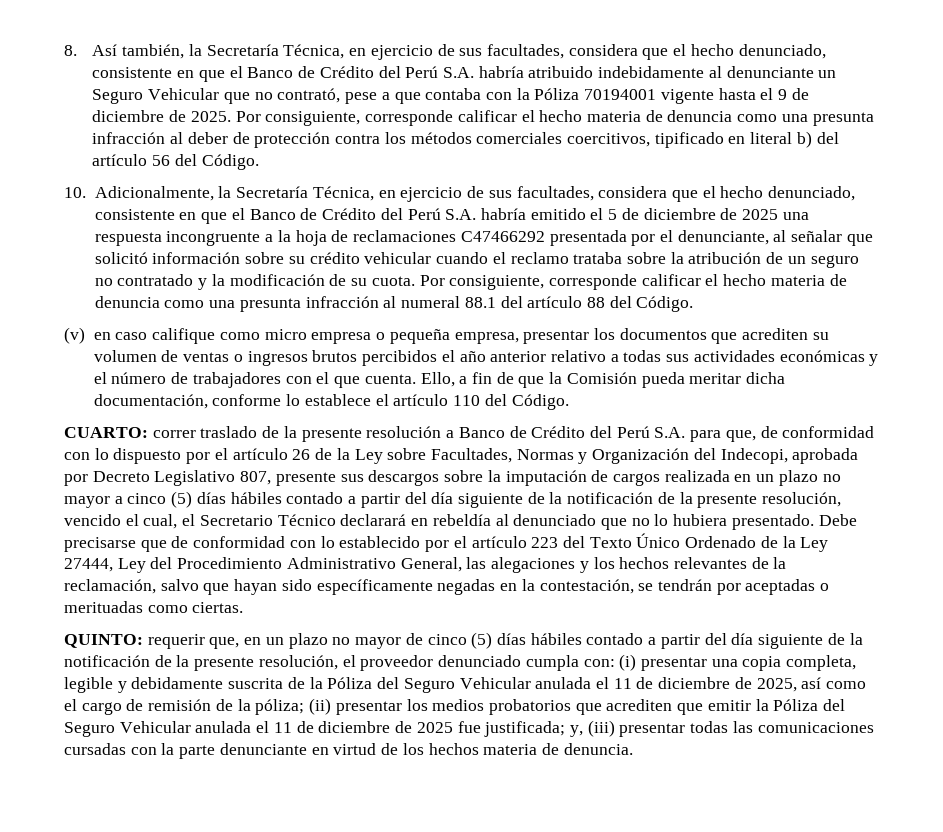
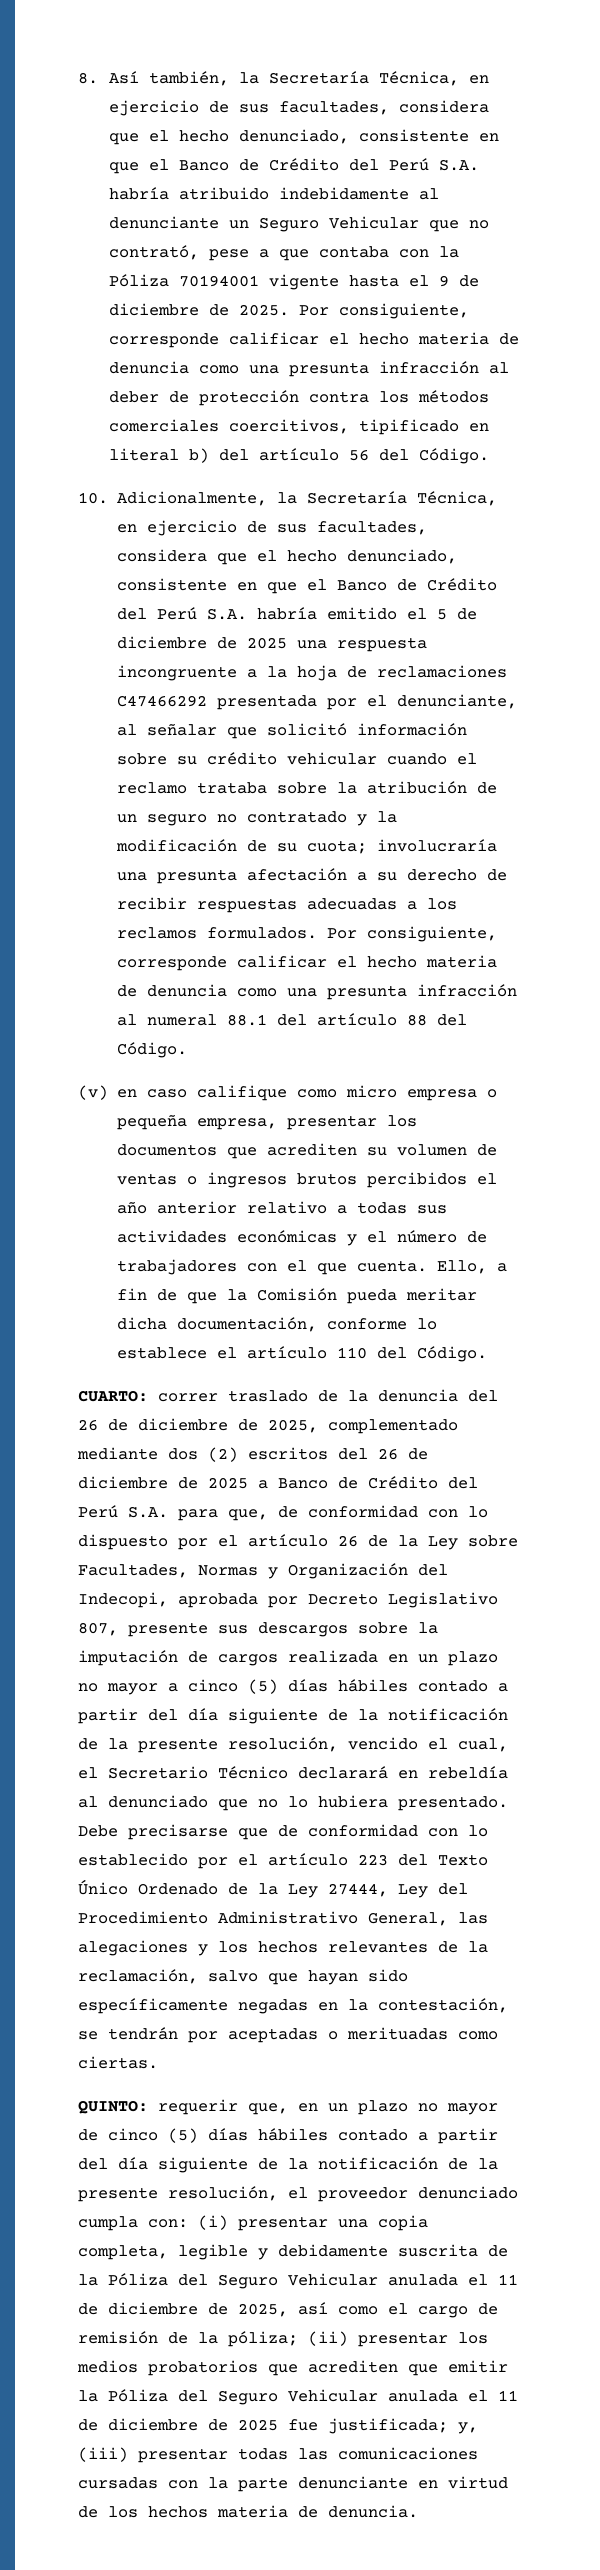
- 10. Adicionalmente, la Secretaría Técnica, en ejercicio de sus facultades, considera que el hecho denunciado, consistente en que el Banco de Crédito del Perú S.A. habría emitido el 5 de diciembre de 2025 una respuesta incongruente a la hoja de reclamaciones C47466292 presentada por el denunciante, al señalar que solicitó información sobre su crédito vehicular cuando el reclamo trataba sobre la atribución de un seguro no contratado y la modificación de su cuota.
+ 10. Adicionalmente, la Secretaría Técnica, en ejercicio de sus facultades, considera que el hecho denunciado, consistente en que el Banco de Crédito del Perú S.A. habría emitido el 5 de diciembre de 2025 una respuesta incongruente a la hoja de reclamaciones C47466292 presentada por el denunciante, al señalar que solicitó información sobre su crédito vehicular cuando el reclamo trataba sobre la atribución de un seguro no contratado y la modificación de su cuota; involucraría una presunta afectación a su derecho de recibir respuestas adecuadas a los reclamos formulados.
- correr traslado de la presente resolución a Banco de Crédito del Perú S.A. para que, de conformidad con lo dispuesto por el artículo 26 de la Ley sobre Facultades, Normas y Organización del Indecopi, aprobada por Decreto Legislativo 807, presente sus descargos sobre la imputación de cargos realizada en un plazo no mayor a cinco (5) días hábiles contado a partir del día siguiente de la notificación de la presente resolución, vencido el cual, el Secretario Técnico declarará en rebeldía al denunciado que no lo hubiera presentado.
+ correr traslado de la denuncia del 26 de diciembre de 2025, complementado mediante dos (2) escritos del 26 de diciembre de 2025 a Banco de Crédito del Perú S.A. para que, de conformidad con lo dispuesto por el artículo 26 de la Ley sobre Facultades, Normas y Organización del Indecopi, aprobada por Decreto Legislativo 807, presente sus descargos sobre la imputación de cargos realizada en un plazo no mayor a cinco (5) días hábiles contado a partir del día siguiente de la notificación de la presente resolución, vencido el cual, el Secretario Técnico declarará en rebeldía al denunciado que no lo hubiera presentado.

